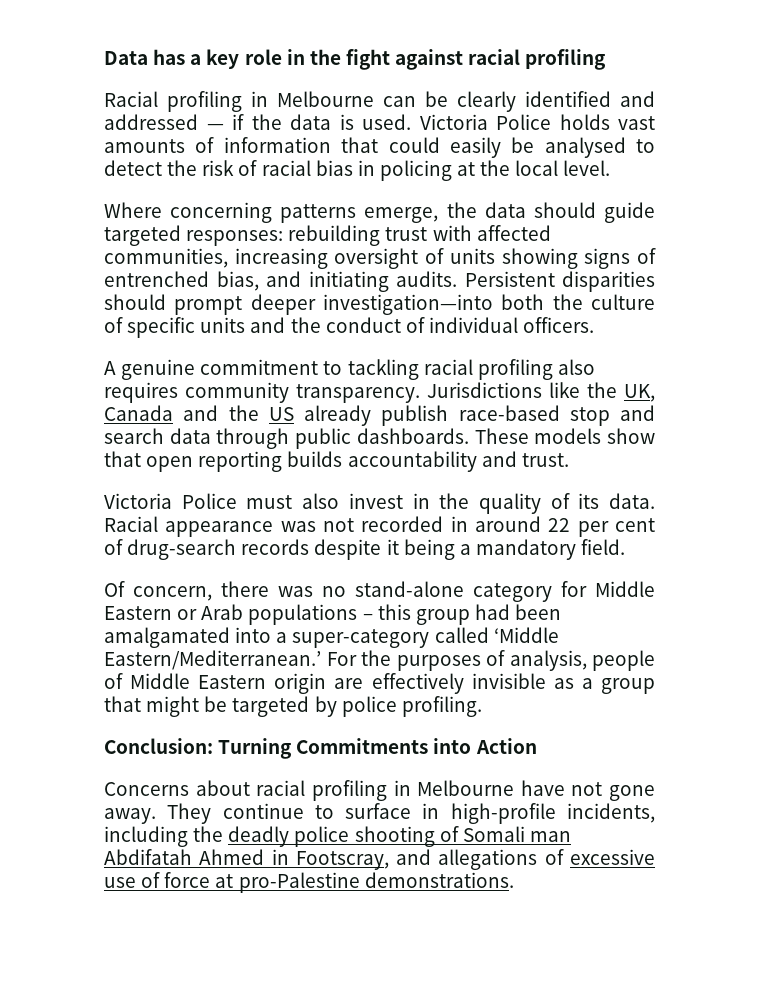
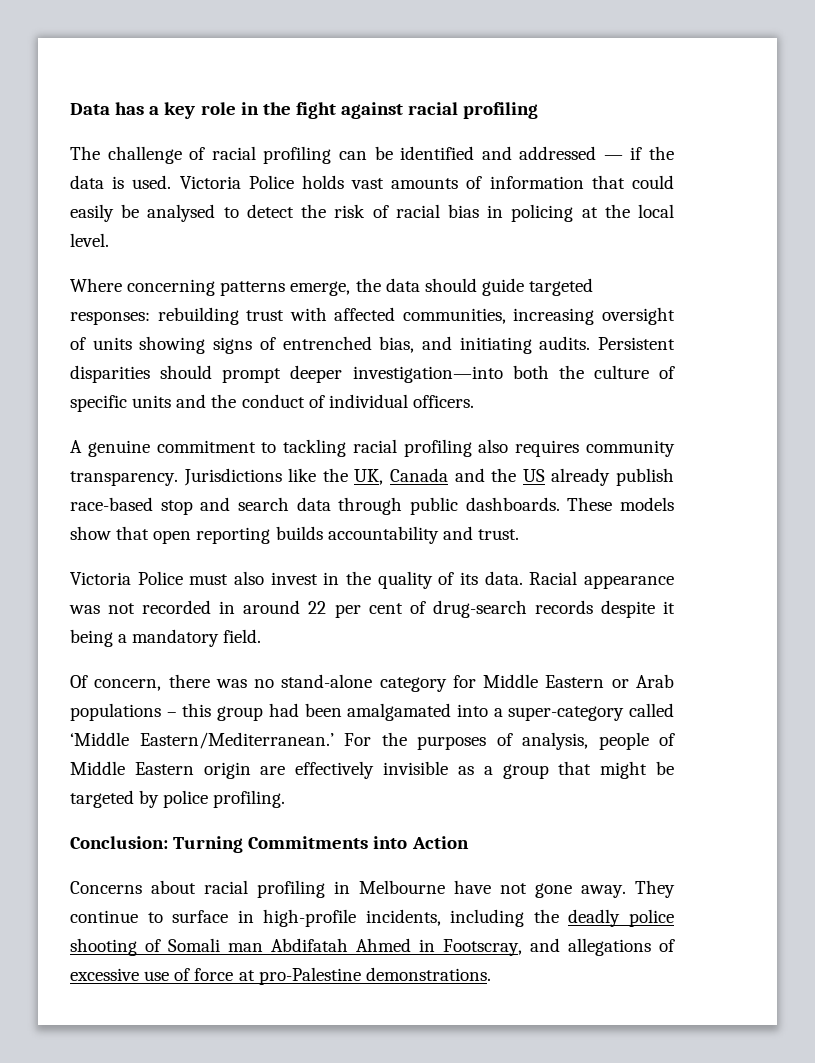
- Racial profiling in Melbourne can be clearly identified and addressed — if the data is used.
+ The challenge of racial profiling can be identified and addressed — if the data is used.

